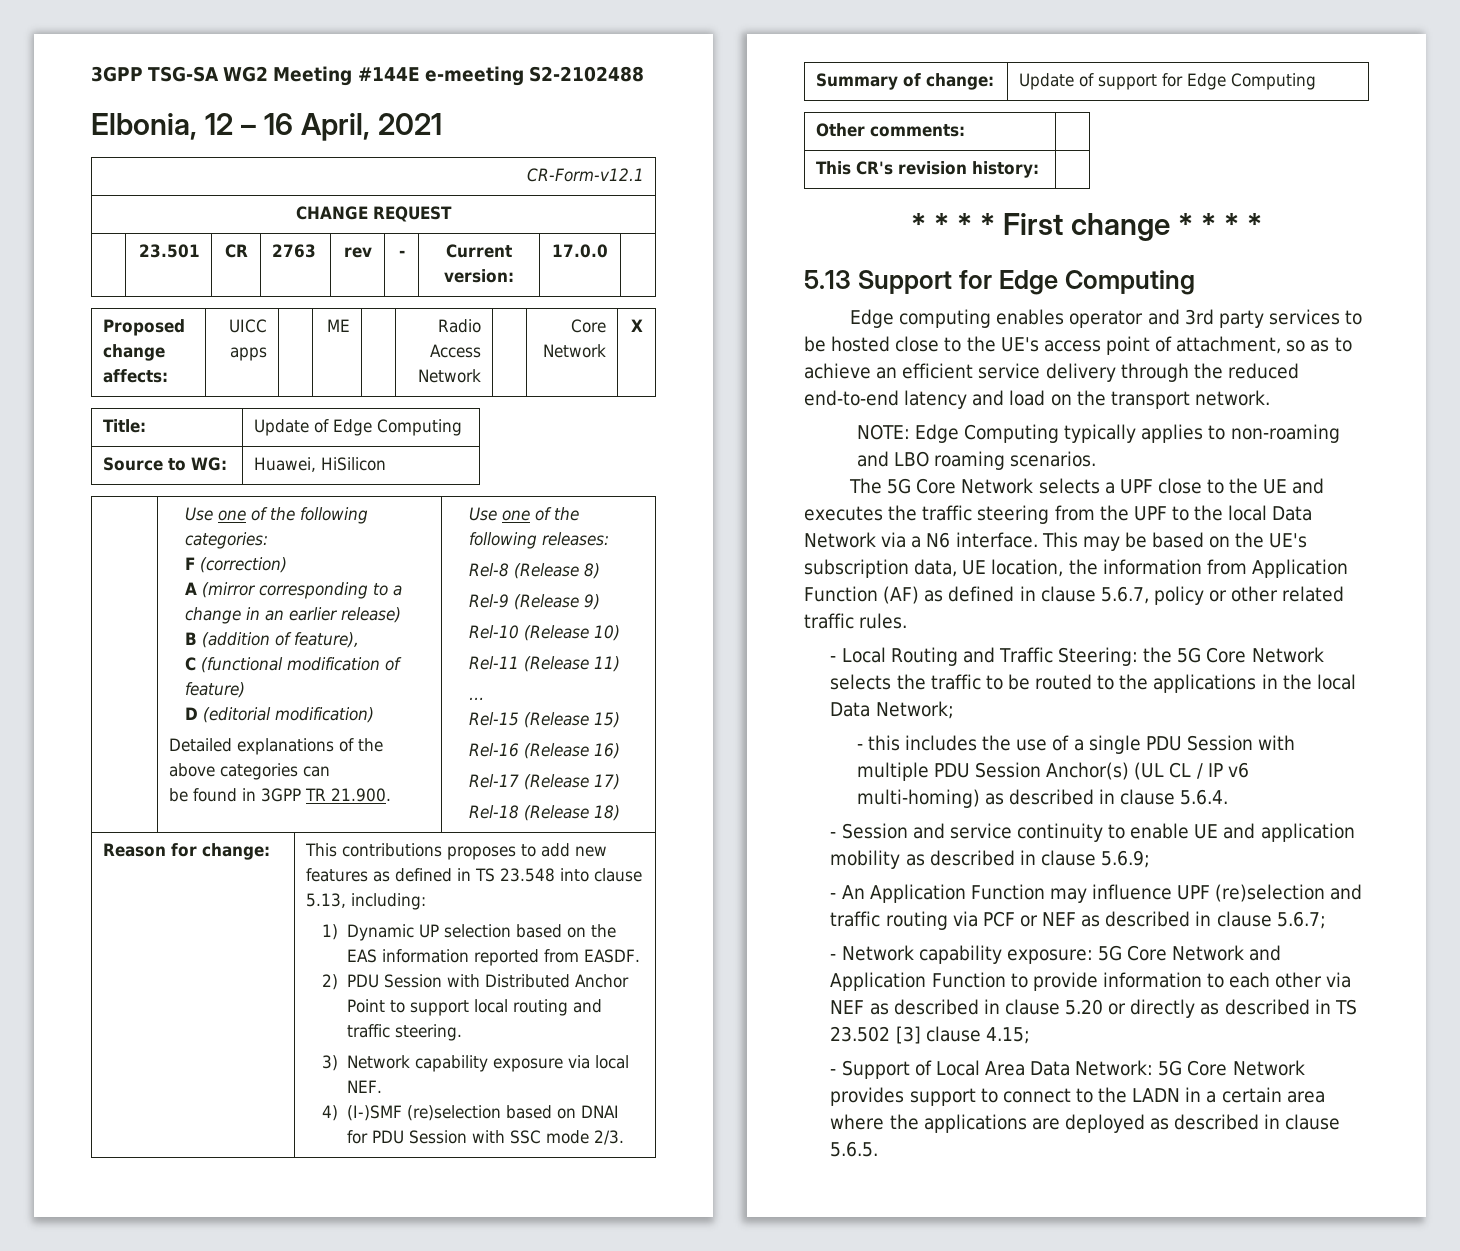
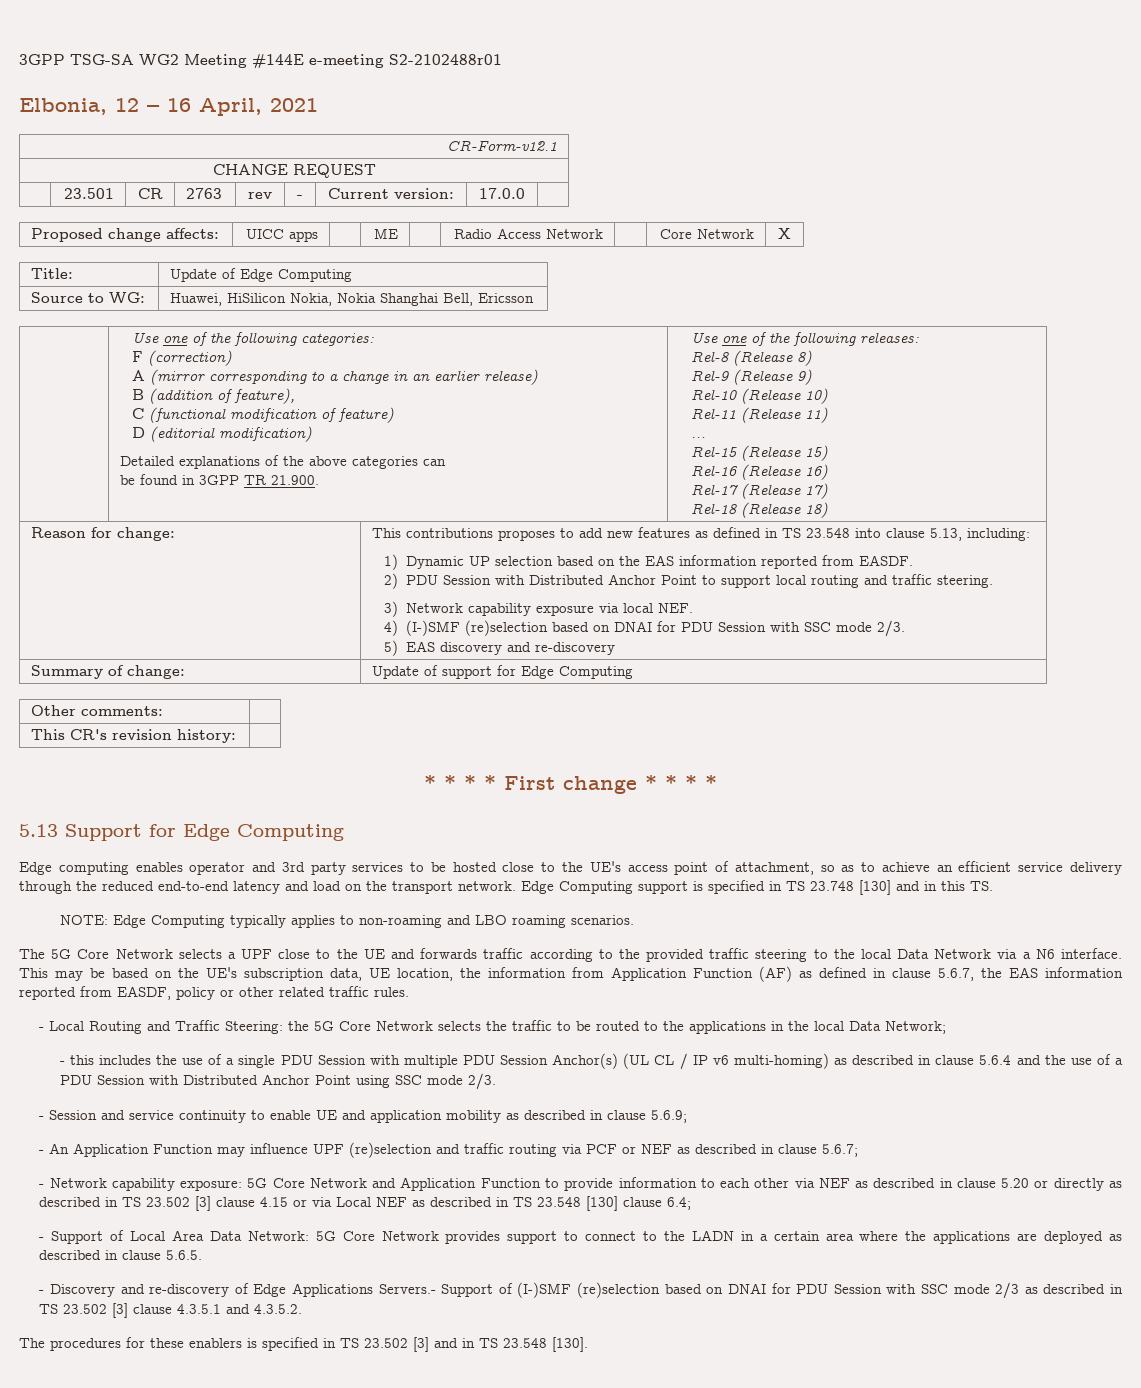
- 3GPP TSG-SA WG2 Meeting #144E e-meeting S2-2102488
+ 3GPP TSG-SA WG2 Meeting #144E e-meeting S2-2102488r01
- Source to WG: | Huawei, HiSilicon
+ Source to WG: | Huawei, HiSilicon Nokia, Nokia Shanghai Bell, Ericsson
+ 5) EAS discovery and re-discovery
+ Edge Computing support is specified in TS 23.748 [130] and in this TS.
- The 5G Core Network selects a UPF close to the UE and executes the traffic steering from the UPF to the local Data Network via a N6 interface.
+ The 5G Core Network selects a UPF close to the UE and forwards traffic according to the provided traffic steering to the local Data Network via a N6 interface.
- This may be based on the UE's subscription data, UE location, the information from Application Function (AF) as defined in clause 5.6.7, policy or other related traffic rules.
+ This may be based on the UE's subscription data, UE location, the information from Application Function (AF) as defined in clause 5.6.7, the EAS information reported from EASDF, policy or other related traffic rules.
- - this includes the use of a single PDU Session with multiple PDU Session Anchor(s) (UL CL / IP v6 multi-homing) as described in clause 5.6.4.
+ - this includes the use of a single PDU Session with multiple PDU Session Anchor(s) (UL CL / IP v6 multi-homing) as described in clause 5.6.4 and the use of a PDU Session with Distributed Anchor Point using SSC mode 2/3.
- - Network capability exposure: 5G Core Network and Application Function to provide information to each other via NEF as described in clause 5.20 or directly as described in TS 23.502 [3] clause 4.15;
+ - Network capability exposure: 5G Core Network and Application Function to provide information to each other via NEF as described in clause 5.20 or directly as described in TS 23.502 [3] clause 4.15 or via Local NEF as described in TS 23.548 [130] clause 6.4;
+ - Discovery and re-discovery of Edge Applications Servers.- Support of (I-)SMF (re)selection based on DNAI for PDU Session with SSC mode 2/3 as described in TS 23.502 [3] clause 4.3.5.1 and 4.3.5.2.
+ The procedures for these enablers is specified in TS 23.502 [3] and in TS 23.548 [130].

